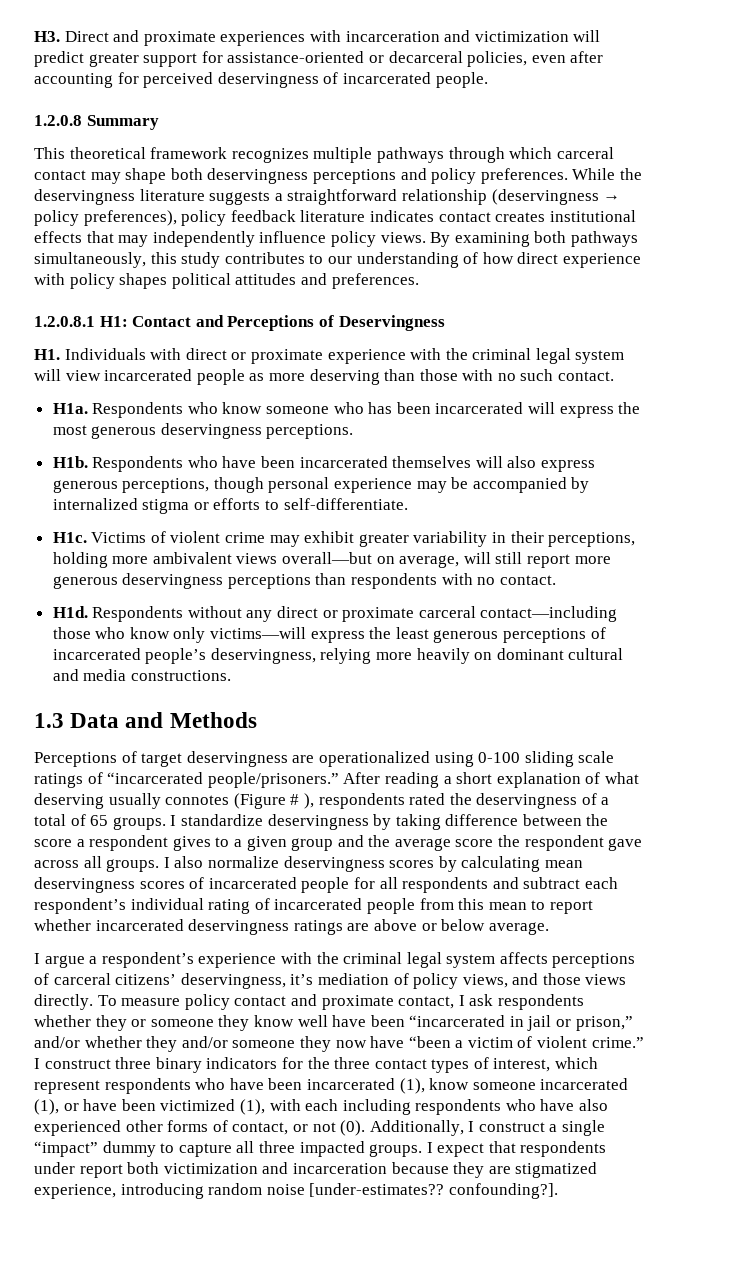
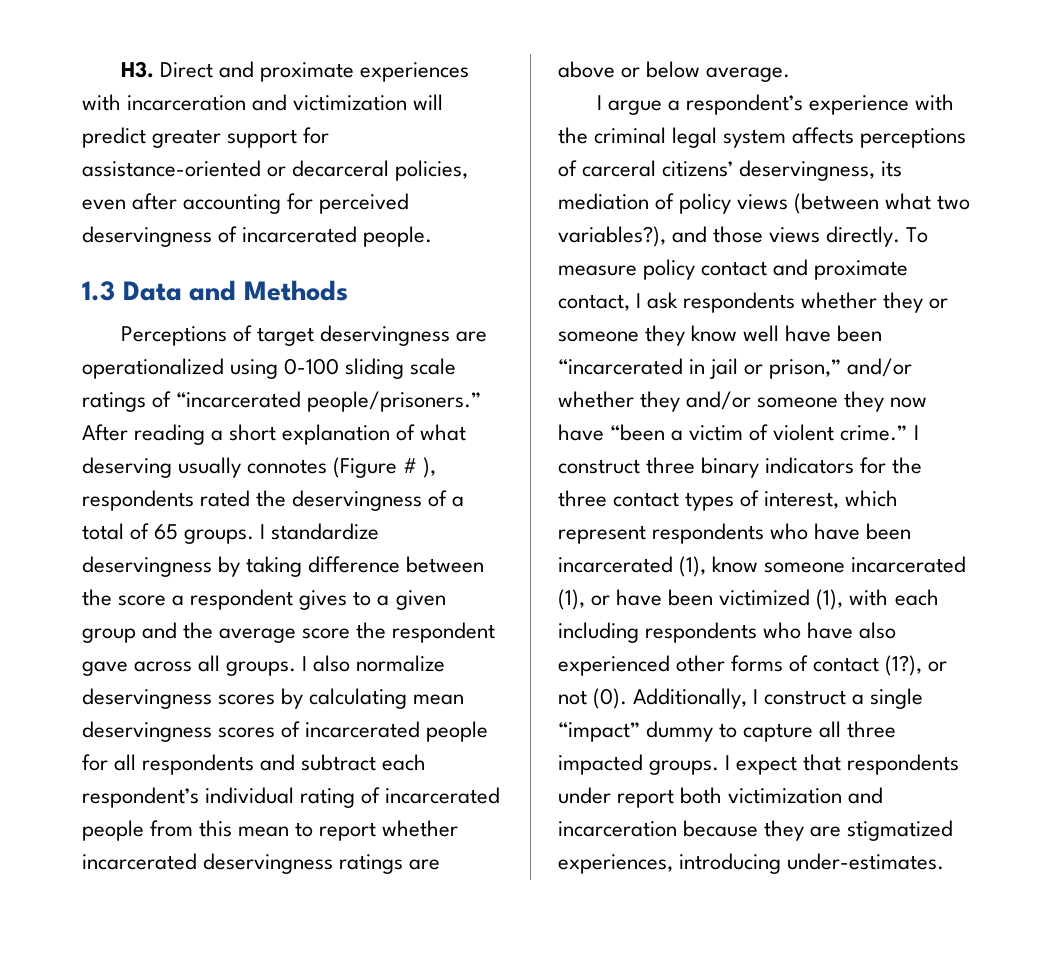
- 1.2.0.8 Summary
- This theoretical framework recognizes multiple pathways through which carceral contact may shape both deservingness perceptions and policy preferences. While the deservingness literature suggests a straightforward relationship (deservingness → policy preferences), policy feedback literature indicates contact creates institutional effects that may independently influence policy views. By examining both pathways simultaneously, this study contributes to our understanding of how direct experience with policy shapes political attitudes and preferences.
- 1.2.0.8.1 H1: Contact and Perceptions of Deservingness
- H1. Individuals with direct or proximate experience with the criminal legal system will view incarcerated people as more deserving than those with no such contact.
- H1a. Respondents who know someone who has been incarcerated will express the most generous deservingness perceptions.
- H1b. Respondents who have been incarcerated themselves will also express generous perceptions, though personal experience may be accompanied by internalized stigma or efforts to self-differentiate.
- H1c. Victims of violent crime may exhibit greater variability in their perceptions, holding more ambivalent views overall—but on average, will still report more generous deservingness perceptions than respondents with no contact.
- H1d. Respondents without any direct or proximate carceral contact—including those who know only victims—will express the least generous perceptions of incarcerated people’s deservingness, relying more heavily on dominant cultural and media constructions.
- I argue a respondent’s experience with the criminal legal system affects perceptions of carceral citizens’ deservingness, it’s mediation of policy views, and those views directly.
+ I argue a respondent’s experience with the criminal legal system affects perceptions of carceral citizens’ deservingness, its mediation of policy views (between what two variables?), and those views directly.
- I construct three binary indicators for the three contact types of interest, which represent respondents who have been incarcerated (1), know someone incarcerated (1), or have been victimized (1), with each including respondents who have also experienced other forms of contact, or not (0).
+ I construct three binary indicators for the three contact types of interest, which represent respondents who have been incarcerated (1), know someone incarcerated (1), or have been victimized (1), with each including respondents who have also experienced other forms of contact (1?), or not (0).
- I expect that respondents under report both victimization and incarceration because they are stigmatized experience, introducing random noise [under-estimates?? confounding?].
+ I expect that respondents under report both victimization and incarceration because they are stigmatized experiences, introducing under-estimates.

